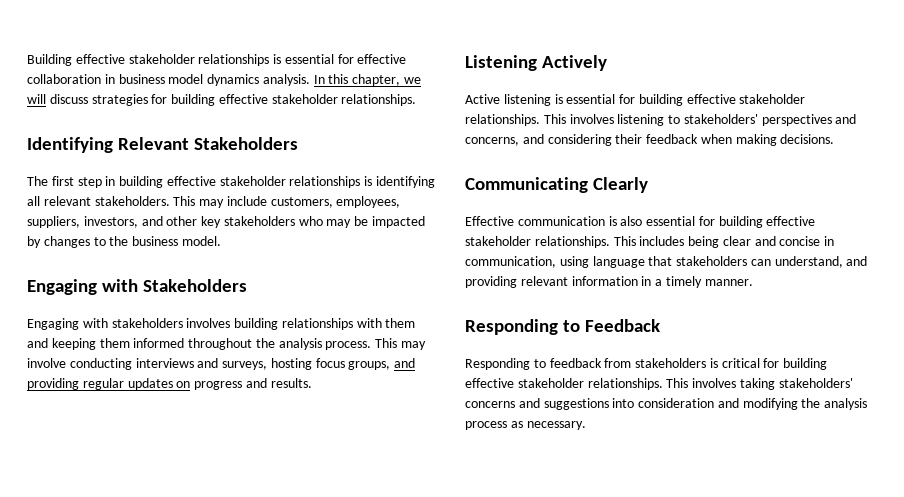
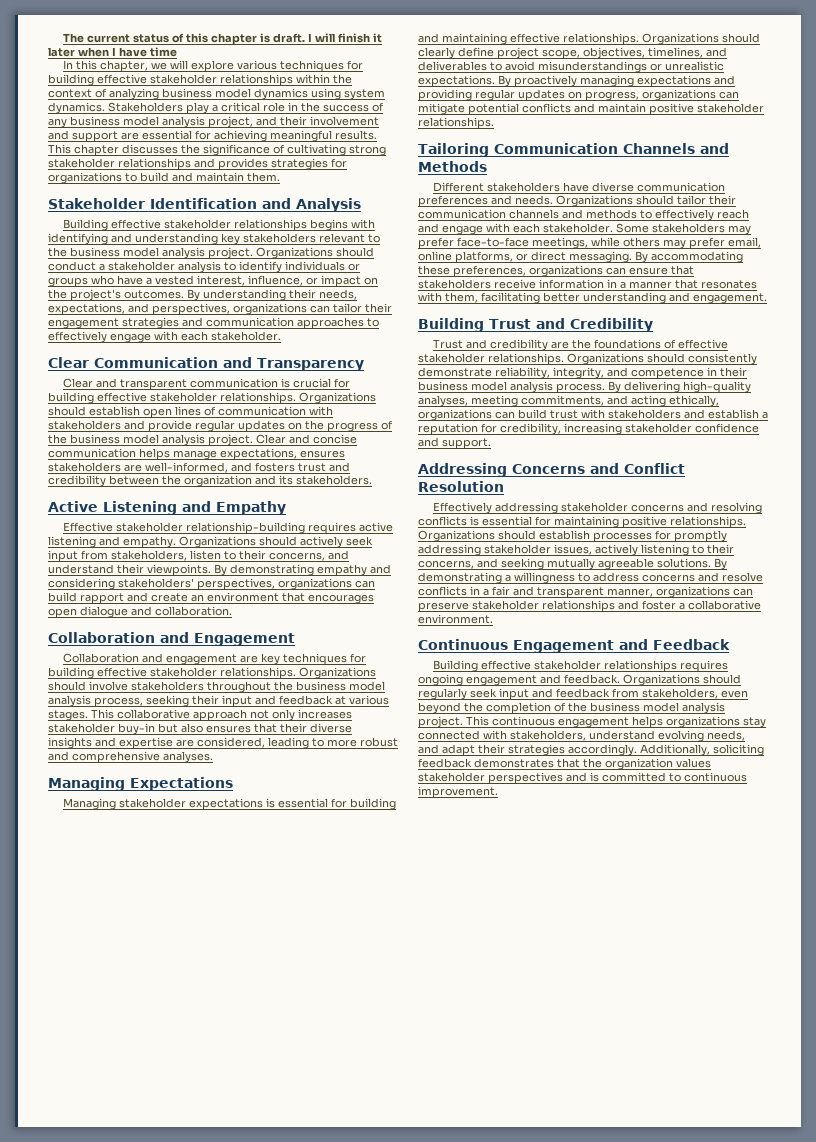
- Building effective stakeholder relationships is essential for effective collaboration in business model dynamics analysis. In this chapter, we will discuss strategies for building effective stakeholder relationships.
- Identifying Relevant Stakeholders
- The first step in building effective stakeholder relationships is identifying all relevant stakeholders. This may include customers, employees, suppliers, investors, and other key stakeholders who may be impacted by changes to the business model.
- Engaging with Stakeholders
- Engaging with stakeholders involves building relationships with them and keeping them informed throughout the analysis process. This may involve conducting interviews and surveys, hosting focus groups, and providing regular updates on progress and results.
- Listening Actively
- Active listening is essential for building effective stakeholder relationships. This involves listening to stakeholders' perspectives and concerns, and considering their feedback when making decisions.
- Communicating Clearly
- Effective communication is also essential for building effective stakeholder relationships. This includes being clear and concise in communication, using language that stakeholders can understand, and providing relevant information in a timely manner.
- Responding to Feedback
- Responding to feedback from stakeholders is critical for building effective stakeholder relationships. This involves taking stakeholders' concerns and suggestions into consideration and modifying the analysis process as necessary.
+ The current status of this chapter is draft. I will finish it later when I have time
+ In this chapter, we will explore various techniques for building effective stakeholder relationships within the context of analyzing business model dynamics using system dynamics. Stakeholders play a critical role in the success of any business model analysis project, and their involvement and support are essential for achieving meaningful results. This chapter discusses the significance of cultivating strong stakeholder relationships and provides strategies for organizations to build and maintain them.
+ Stakeholder Identification and Analysis
+ Building effective stakeholder relationships begins with identifying and understanding key stakeholders relevant to the business model analysis project. Organizations should conduct a stakeholder analysis to identify individuals or groups who have a vested interest, influence, or impact on the project's outcomes. By understanding their needs, expectations, and perspectives, organizations can tailor their engagement strategies and communication approaches to effectively engage with each stakeholder.
+ Clear Communication and Transparency
+ Clear and transparent communication is crucial for building effective stakeholder relationships. Organizations should establish open lines of communication with stakeholders and provide regular updates on the progress of the business model analysis project. Clear and concise communication helps manage expectations, ensures stakeholders are well-informed, and fosters trust and credibility between the organization and its stakeholders.
+ Active Listening and Empathy
+ Effective stakeholder relationship-building requires active listening and empathy. Organizations should actively seek input from stakeholders, listen to their concerns, and understand their viewpoints. By demonstrating empathy and considering stakeholders' perspectives, organizations can build rapport and create an environment that encourages open dialogue and collaboration.
+ Collaboration and Engagement
+ Collaboration and engagement are key techniques for building effective stakeholder relationships. Organizations should involve stakeholders throughout the business model analysis process, seeking their input and feedback at various stages. This collaborative approach not only increases stakeholder buy-in but also ensures that their diverse insights and expertise are considered, leading to more robust and comprehensive analyses.
+ Managing Expectations
+ Managing stakeholder expectations is essential for building and maintaining effective relationships. Organizations should clearly define project scope, objectives, timelines, and deliverables to avoid misunderstandings or unrealistic expectations. By proactively managing expectations and providing regular updates on progress, organizations can mitigate potential conflicts and maintain positive stakeholder relationships.
+ Tailoring Communication Channels and Methods
+ Different stakeholders have diverse communication preferences and needs. Organizations should tailor their communication channels and methods to effectively reach and engage with each stakeholder. Some stakeholders may prefer face-to-face meetings, while others may prefer email, online platforms, or direct messaging. By accommodating these preferences, organizations can ensure that stakeholders receive information in a manner that resonates with them, facilitating better understanding and engagement.
+ Building Trust and Credibility
+ Trust and credibility are the foundations of effective stakeholder relationships. Organizations should consistently demonstrate reliability, integrity, and competence in their business model analysis process. By delivering high-quality analyses, meeting commitments, and acting ethically, organizations can build trust with stakeholders and establish a reputation for credibility, increasing stakeholder confidence and support.
+ Addressing Concerns and Conflict Resolution
+ Effectively addressing stakeholder concerns and resolving conflicts is essential for maintaining positive relationships. Organizations should establish processes for promptly addressing stakeholder issues, actively listening to their concerns, and seeking mutually agreeable solutions. By demonstrating a willingness to address concerns and resolve conflicts in a fair and transparent manner, organizations can preserve stakeholder relationships and foster a collaborative environment.
+ Continuous Engagement and Feedback
+ Building effective stakeholder relationships requires ongoing engagement and feedback. Organizations should regularly seek input and feedback from stakeholders, even beyond the completion of the business model analysis project. This continuous engagement helps organizations stay connected with stakeholders, understand evolving needs, and adapt their strategies accordingly. Additionally, soliciting feedback demonstrates that the organization values stakeholder perspectives and is committed to continuous improvement.

